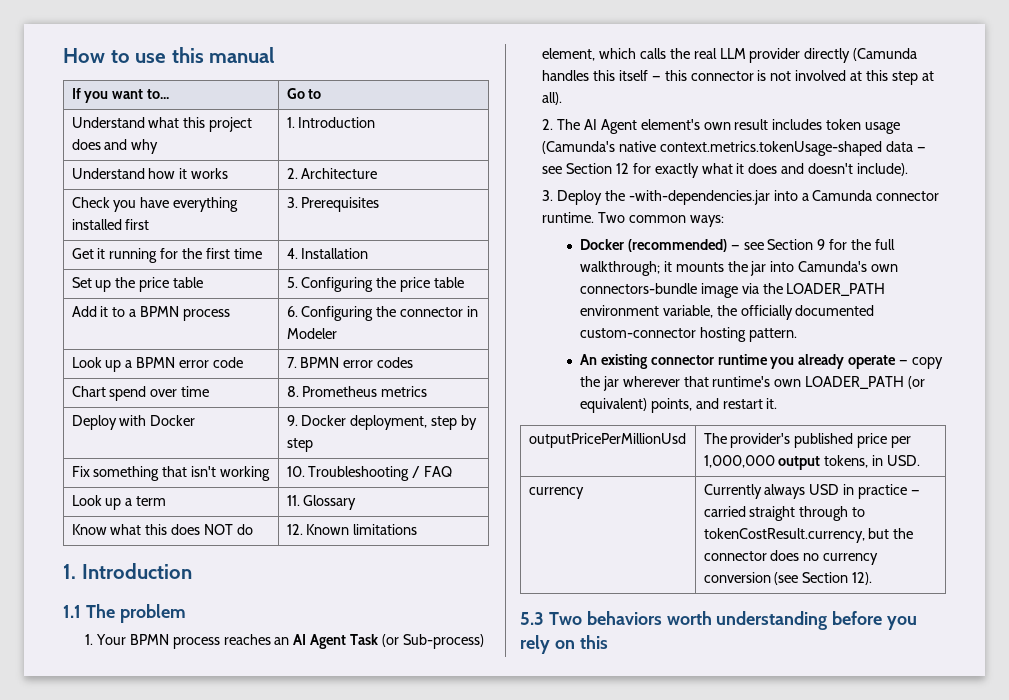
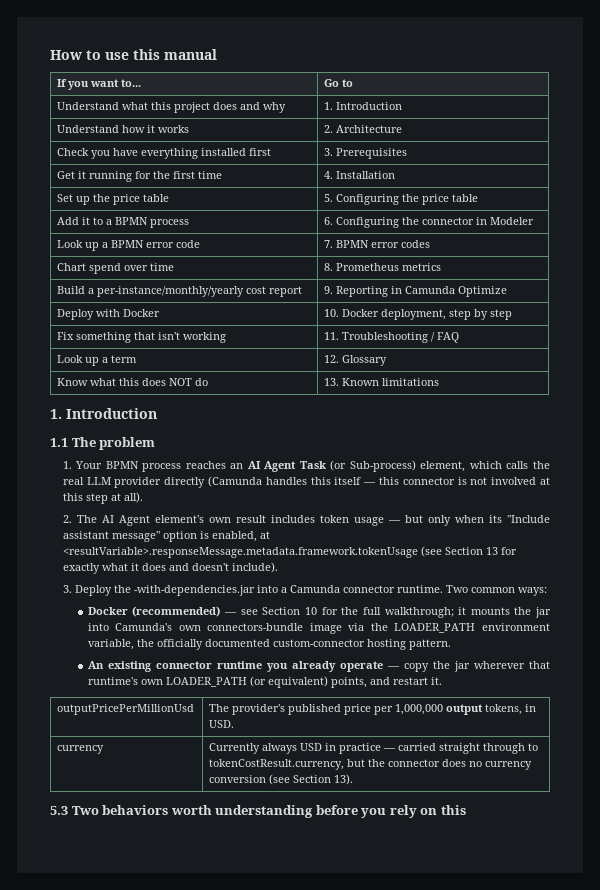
+ Build a per-instance/monthly/yearly cost report | 9. Reporting in Camunda Optimize
- Deploy with Docker | 9. Docker deployment, step by step
+ Deploy with Docker | 10. Docker deployment, step by step
- Fix something that isn't working | 10. Troubleshooting / FAQ
+ Fix something that isn't working | 11. Troubleshooting / FAQ
- Look up a term | 11. Glossary
+ Look up a term | 12. Glossary
- Know what this does NOT do | 12. Known limitations
+ Know what this does NOT do | 13. Known limitations
- 2. The AI Agent element's own result includes token usage (Camunda's native context.metrics.tokenUsage-shaped data — see Section 12 for exactly what it does and doesn't include).
+ 2. The AI Agent element's own result includes token usage — but only when its "Include assistant message" option is enabled, at <resultVariable>.responseMessage.metadata.framework.tokenUsage (see Section 13 for exactly what it does and doesn't include).
- Docker (recommended) — see Section 9 for the full walkthrough; it mounts the jar into Camunda's own connectors-bundle image via the LOADER_PATH environment variable, the officially documented custom-connector hosting pattern.
+ Docker (recommended) — see Section 10 for the full walkthrough; it mounts the jar into Camunda's own connectors-bundle image via the LOADER_PATH environment variable, the officially documented custom-connector hosting pattern.
- currency | Currently always USD in practice — carried straight through to tokenCostResult.currency, but the connector does no currency conversion (see Section 12).
+ currency | Currently always USD in practice — carried straight through to tokenCostResult.currency, but the connector does no currency conversion (see Section 13).

